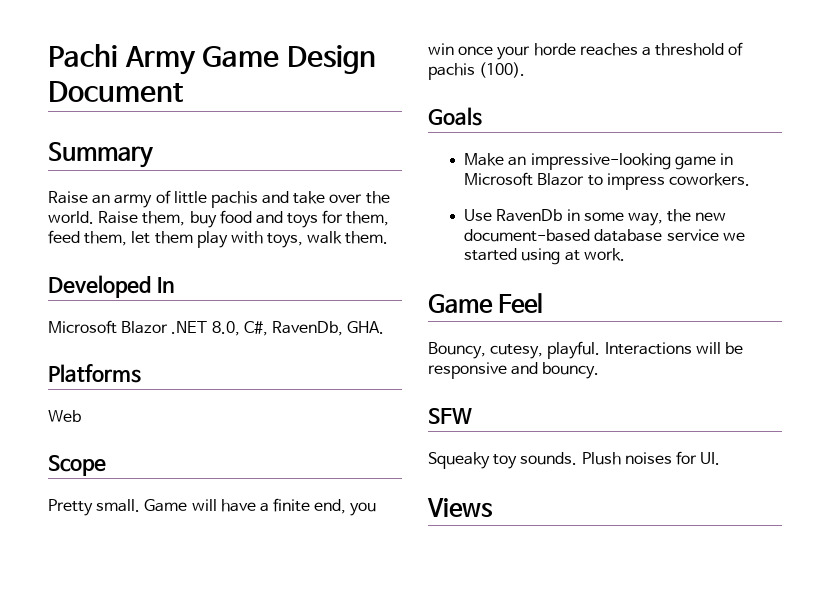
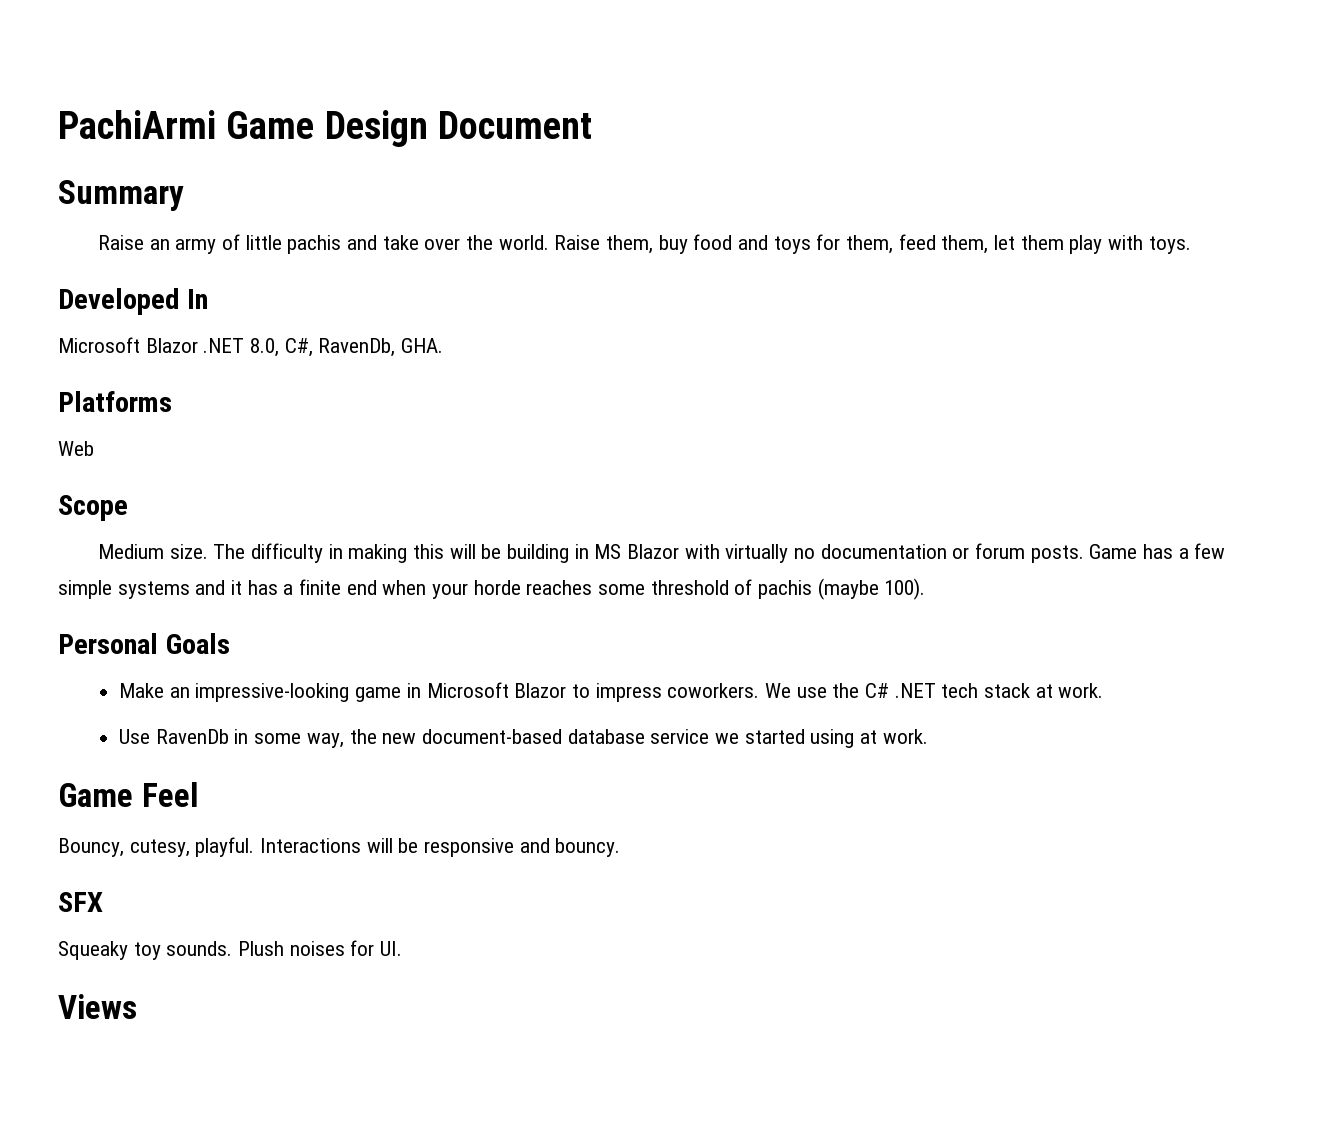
- Pachi Army Game Design Document
+ PachiArmi Game Design Document
- Raise them, buy food and toys for them, feed them, let them play with toys, walk them.
+ Raise them, buy food and toys for them, feed them, let them play with toys.
- Pretty small. Game will have a finite end, you win once your horde reaches a threshold of pachis (100).
- Goals
+ Medium size. The difficulty in making this will be building in MS Blazor with virtually no documentation or forum posts. Game has a few simple systems and it has a finite end when your horde reaches some threshold of pachis (maybe 100).
+ Personal Goals
+ We use the C# .NET tech stack at work.
- SFW
+ SFX

